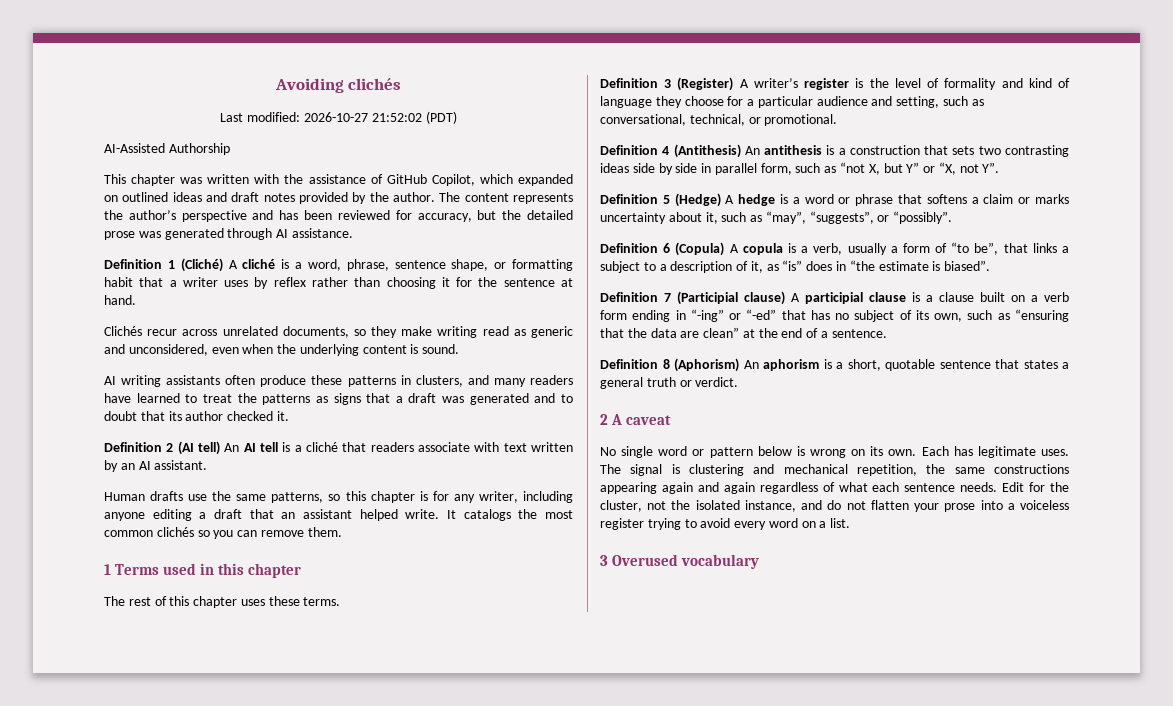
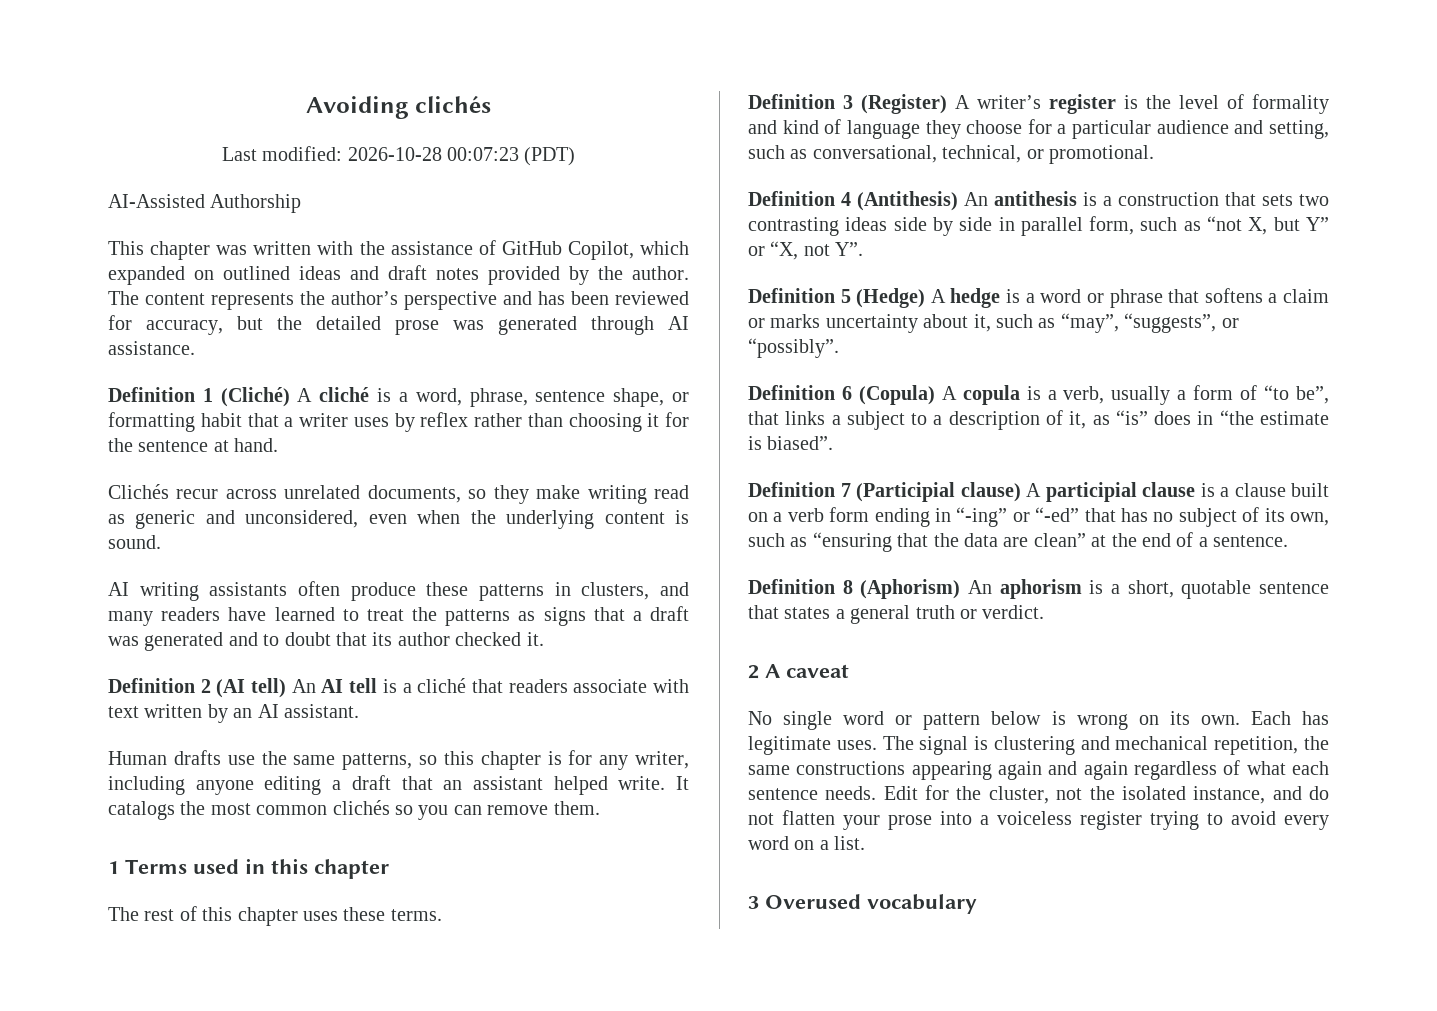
- Last modified: 2026-10-27 21:52:02 (PDT)
+ Last modified: 2026-10-28 00:07:23 (PDT)

